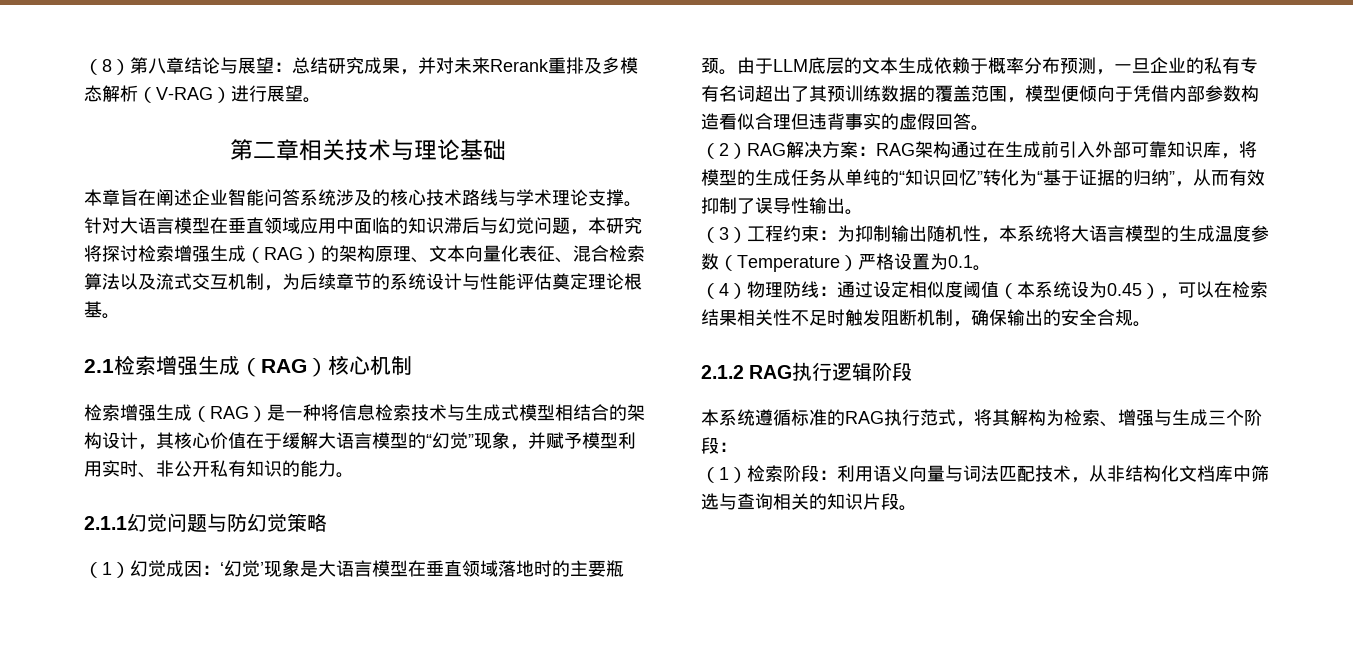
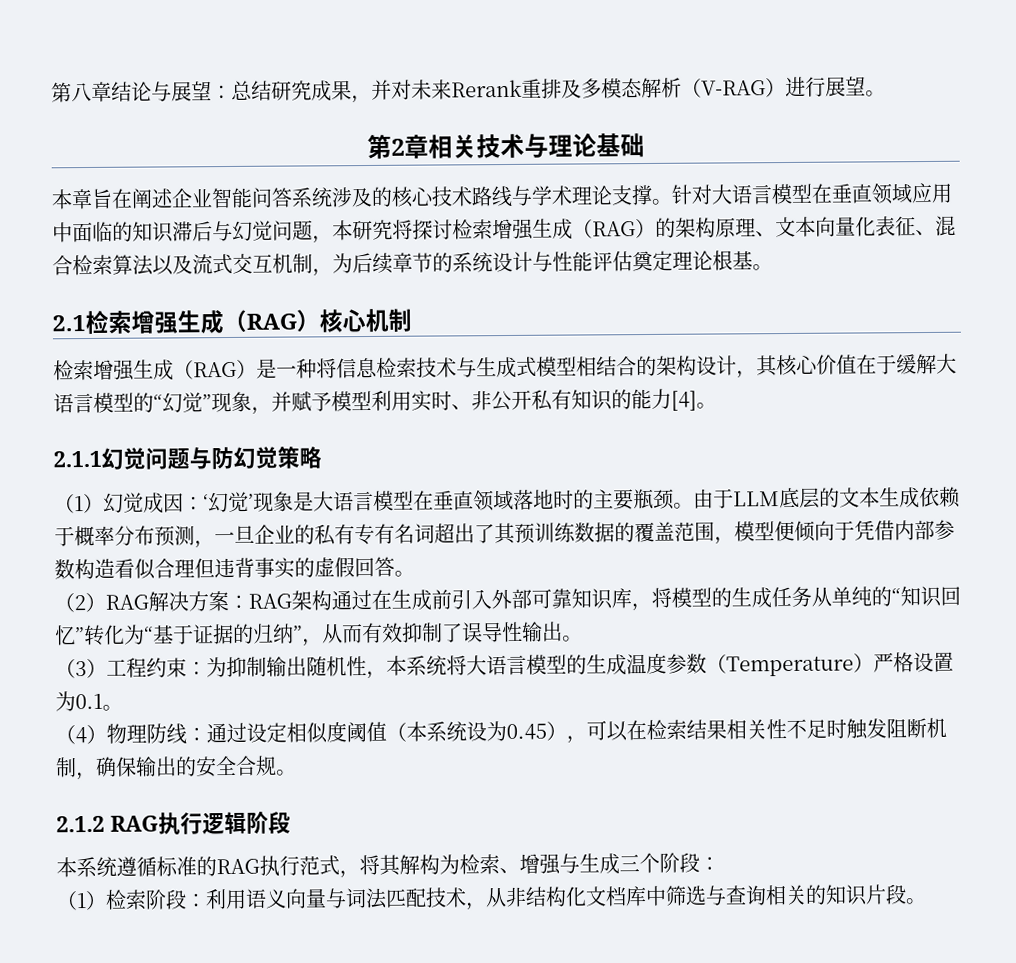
- （8）第八章结论与展望：总结研究成果，并对未来Rerank重排及多模态解析（V-RAG）进行展望。
+ 第八章结论与展望：总结研究成果，并对未来Rerank重排及多模态解析（V-RAG）进行展望。
- 第二章相关技术与理论基础
+ 第2章相关技术与理论基础
- 检索增强生成（RAG）是一种将信息检索技术与生成式模型相结合的架构设计，其核心价值在于缓解大语言模型的“幻觉”现象，并赋予模型利用实时、非公开私有知识的能力。
+ 检索增强生成（RAG）是一种将信息检索技术与生成式模型相结合的架构设计，其核心价值在于缓解大语言模型的“幻觉”现象，并赋予模型利用实时、非公开私有知识的能力[4]。

